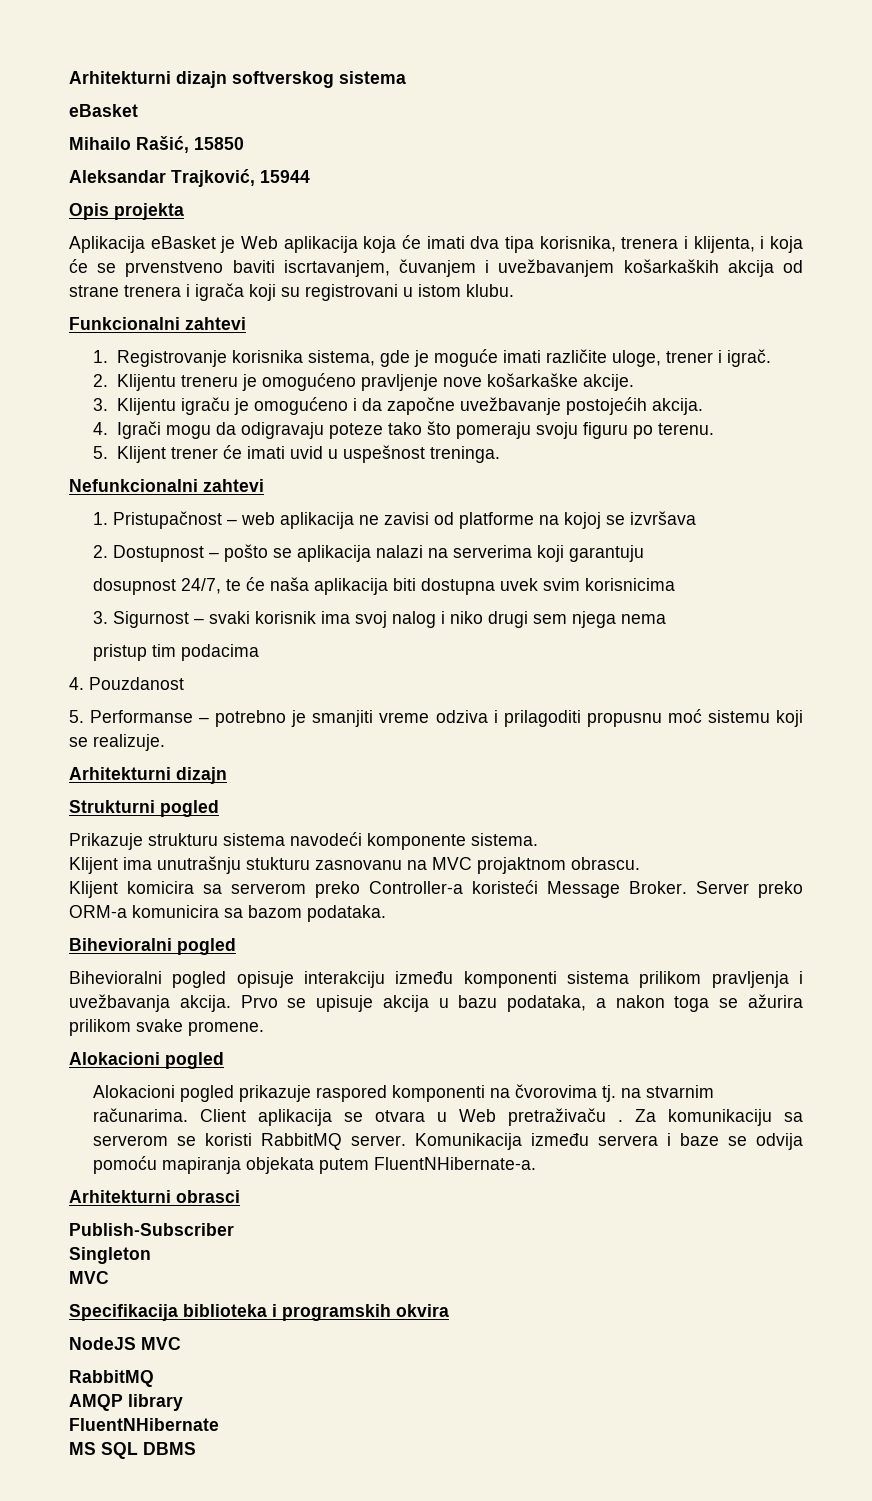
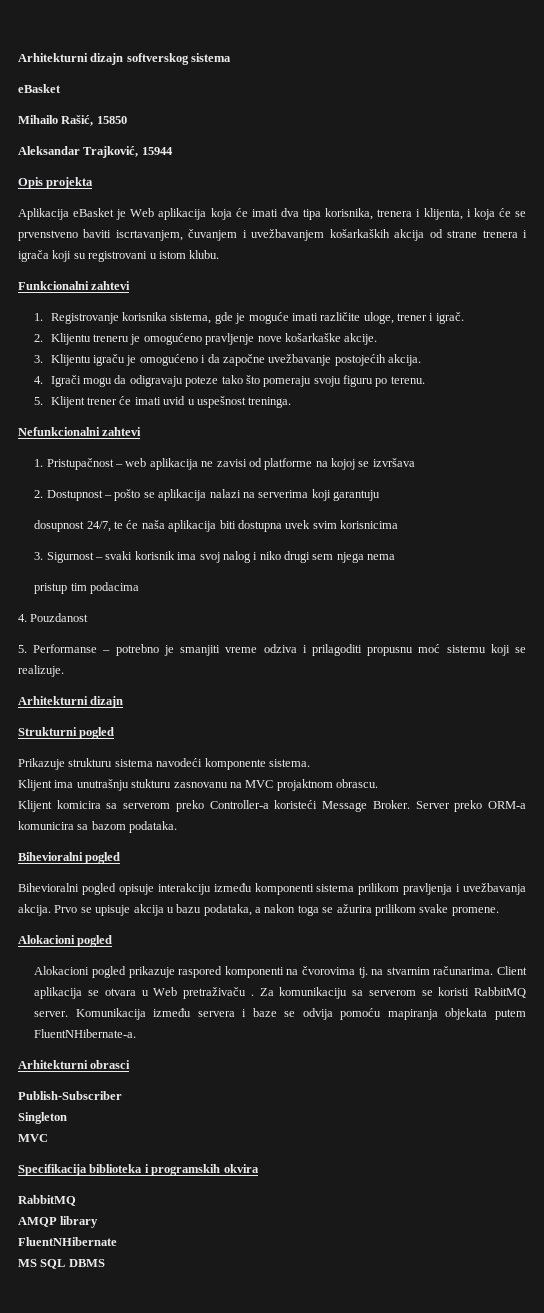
- NodeJS MVC

